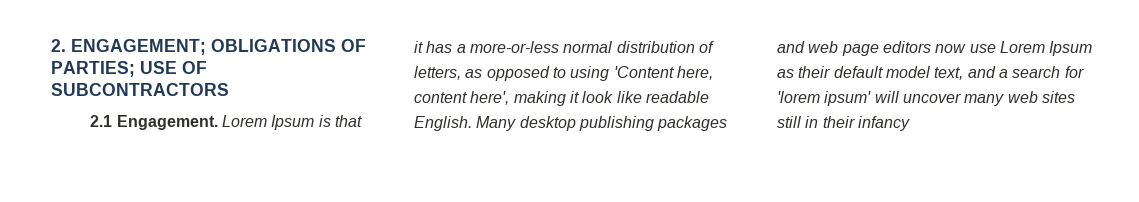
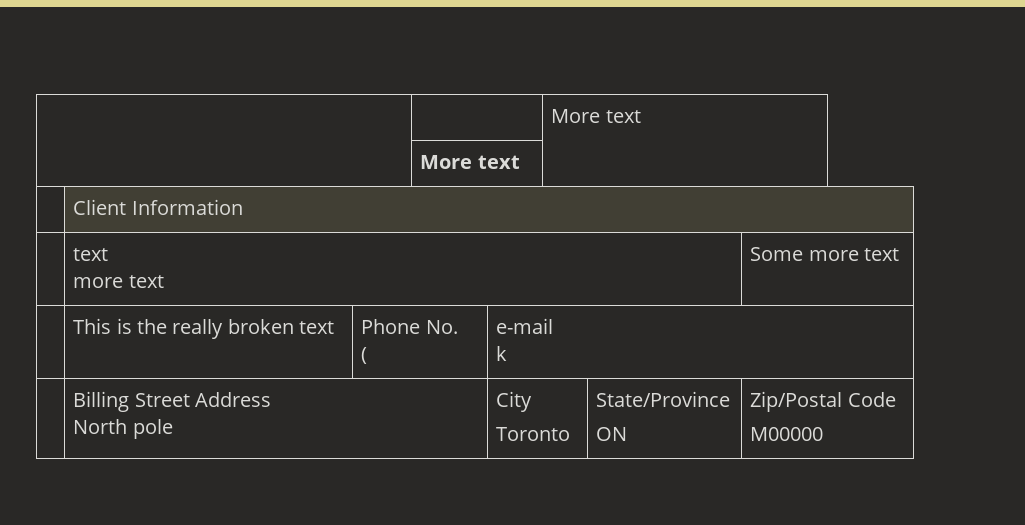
- 2. ENGAGEMENT; OBLIGATIONS OF PARTIES; USE OF SUBCONTRACTORS
- 2.1 Engagement. Lorem Ipsum is that it has a more-or-less normal distribution of letters, as opposed to using 'Content here, content here', making it look like readable English. Many desktop publishing packages and web page editors now use Lorem Ipsum as their default model text, and a search for 'lorem ipsum' will uncover many web sites still in their infancy
+ | | More text
+ | More text |
+ | Client Information
+ | text
+ more text | Some more text
+ | This is the really broken text | Phone No.
+ ( | e-mail
+ k
+ | Billing Street Address
+ North pole | City
+ Toronto | State/Province
+ ON | Zip/Postal Code
+ M00000

